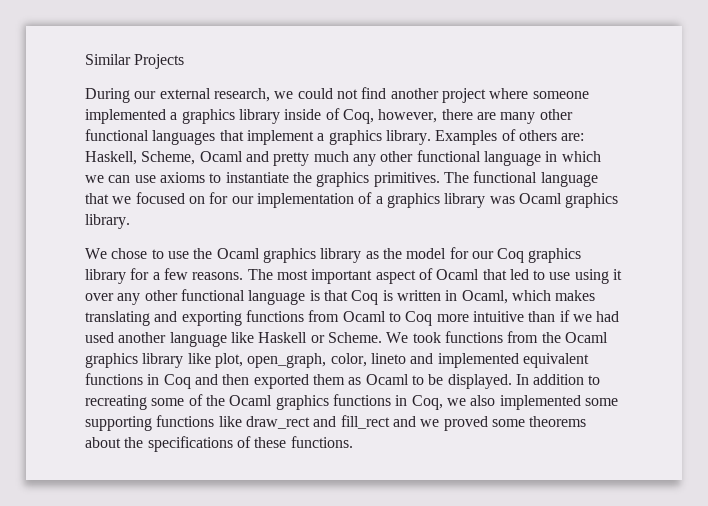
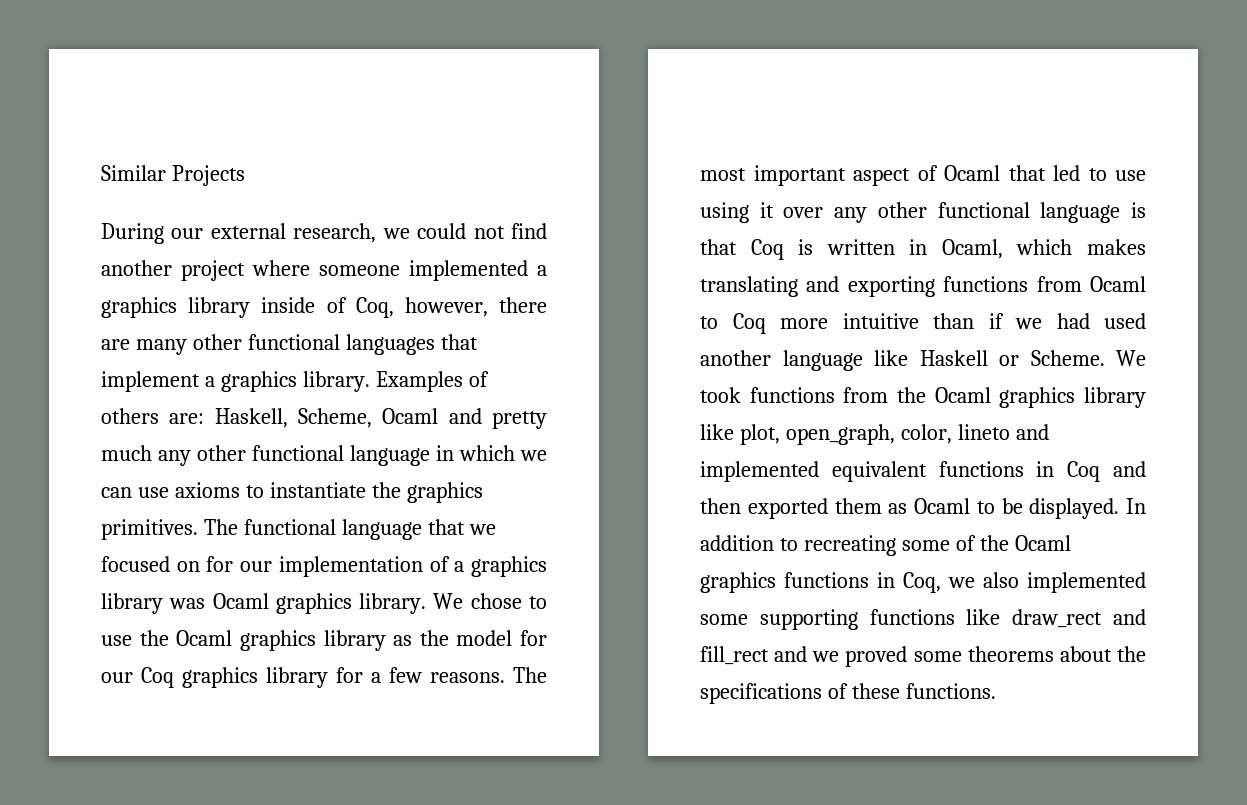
- The functional language that we focused on for our implementation of a graphics library was Ocaml graphics library.
- We chose to use the Ocaml graphics library as the model for our Coq graphics library for a few reasons.
+ The functional language that we focused on for our implementation of a graphics library was Ocaml graphics library. We chose to use the Ocaml graphics library as the model for our Coq graphics library for a few reasons.

